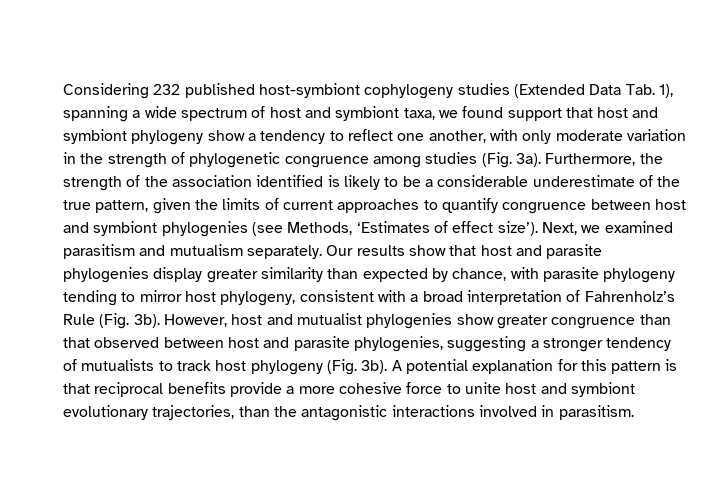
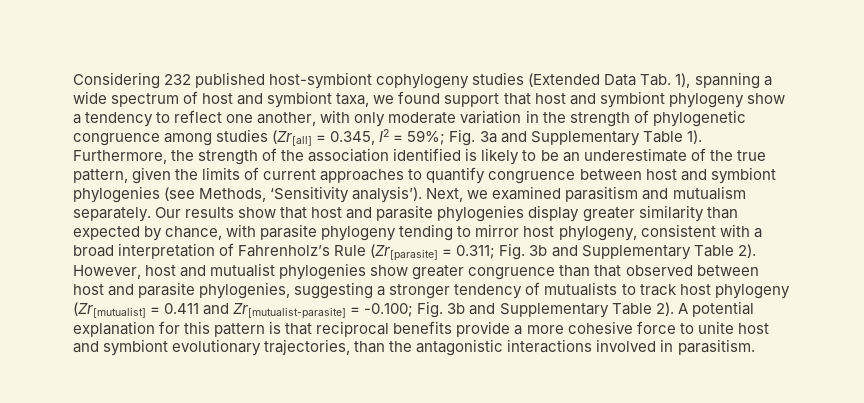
- Considering 232 published host-symbiont cophylogeny studies (Extended Data Tab. 1), spanning a wide spectrum of host and symbiont taxa, we found support that host and symbiont phylogeny show a tendency to reflect one another, with only moderate variation in the strength of phylogenetic congruence among studies (Fig. 3a).
+ Considering 232 published host-symbiont cophylogeny studies (Extended Data Tab. 1), spanning a wide spectrum of host and symbiont taxa, we found support that host and symbiont phylogeny show a tendency to reflect one another, with only moderate variation in the strength of phylogenetic congruence among studies (Zr[all] = 0.345, I2 = 59%; Fig. 3a and Supplementary Table 1).
- Furthermore, the strength of the association identified is likely to be a considerable underestimate of the true pattern, given the limits of current approaches to quantify congruence between host and symbiont phylogenies (see Methods, ‘Estimates of effect size’).
+ Furthermore, the strength of the association identified is likely to be an underestimate of the true pattern, given the limits of current approaches to quantify congruence between host and symbiont phylogenies (see Methods, ‘Sensitivity analysis’).
- Our results show that host and parasite phylogenies display greater similarity than expected by chance, with parasite phylogeny tending to mirror host phylogeny, consistent with a broad interpretation of Fahrenholz’s Rule (Fig. 3b).
+ Our results show that host and parasite phylogenies display greater similarity than expected by chance, with parasite phylogeny tending to mirror host phylogeny, consistent with a broad interpretation of Fahrenholz’s Rule (Zr[parasite] = 0.311; Fig. 3b and Supplementary Table 2).
- However, host and mutualist phylogenies show greater congruence than that observed between host and parasite phylogenies, suggesting a stronger tendency of mutualists to track host phylogeny (Fig. 3b).
+ However, host and mutualist phylogenies show greater congruence than that observed between host and parasite phylogenies, suggesting a stronger tendency of mutualists to track host phylogeny (Zr[mutualist] = 0.411 and Zr[mutualist-parasite] = -0.100; Fig. 3b and Supplementary Table 2).

